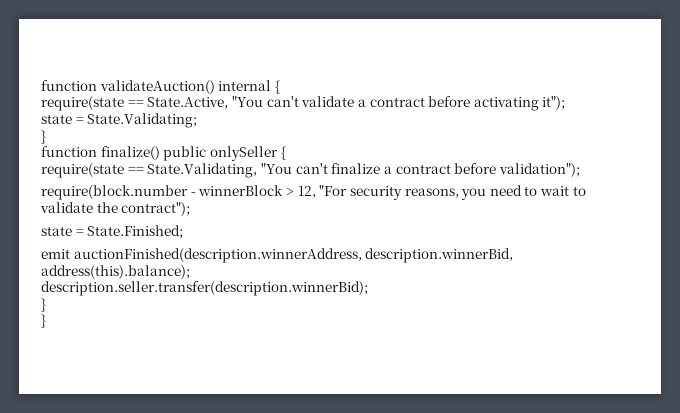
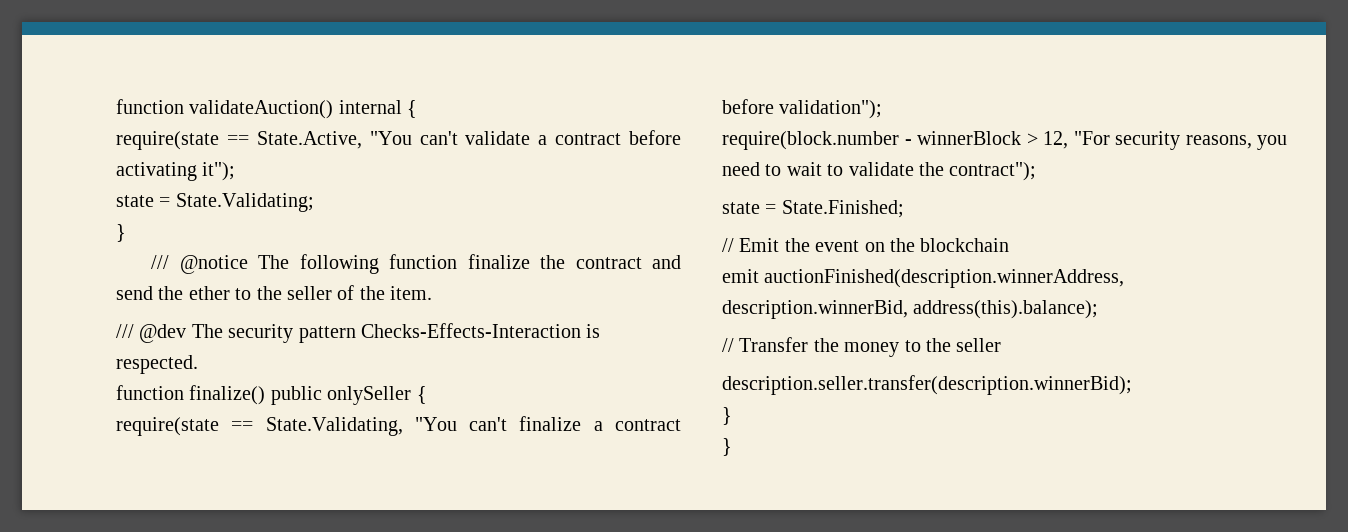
+ /// @notice The following function finalize the contract and send the ether to the seller of the item.
+ /// @dev The security pattern Checks-Effects-Interaction is respected.
+ // Emit the event on the blockchain
  emit auctionFinished(description.winnerAddress, description.winnerBid, address(this).balance);
+ // Transfer the money to the seller

